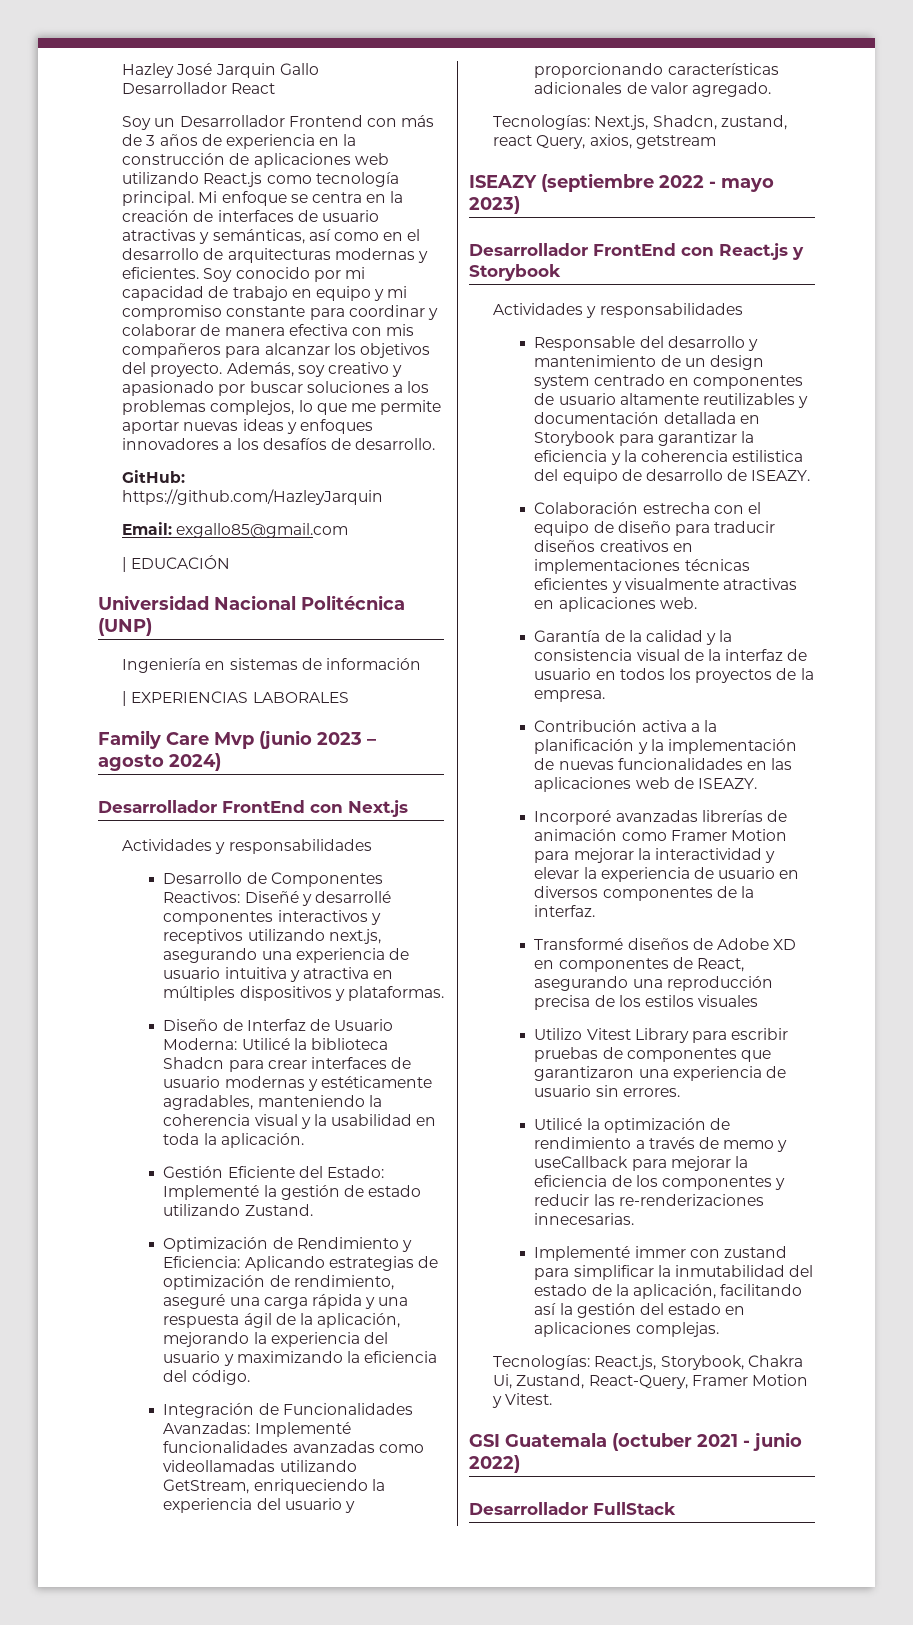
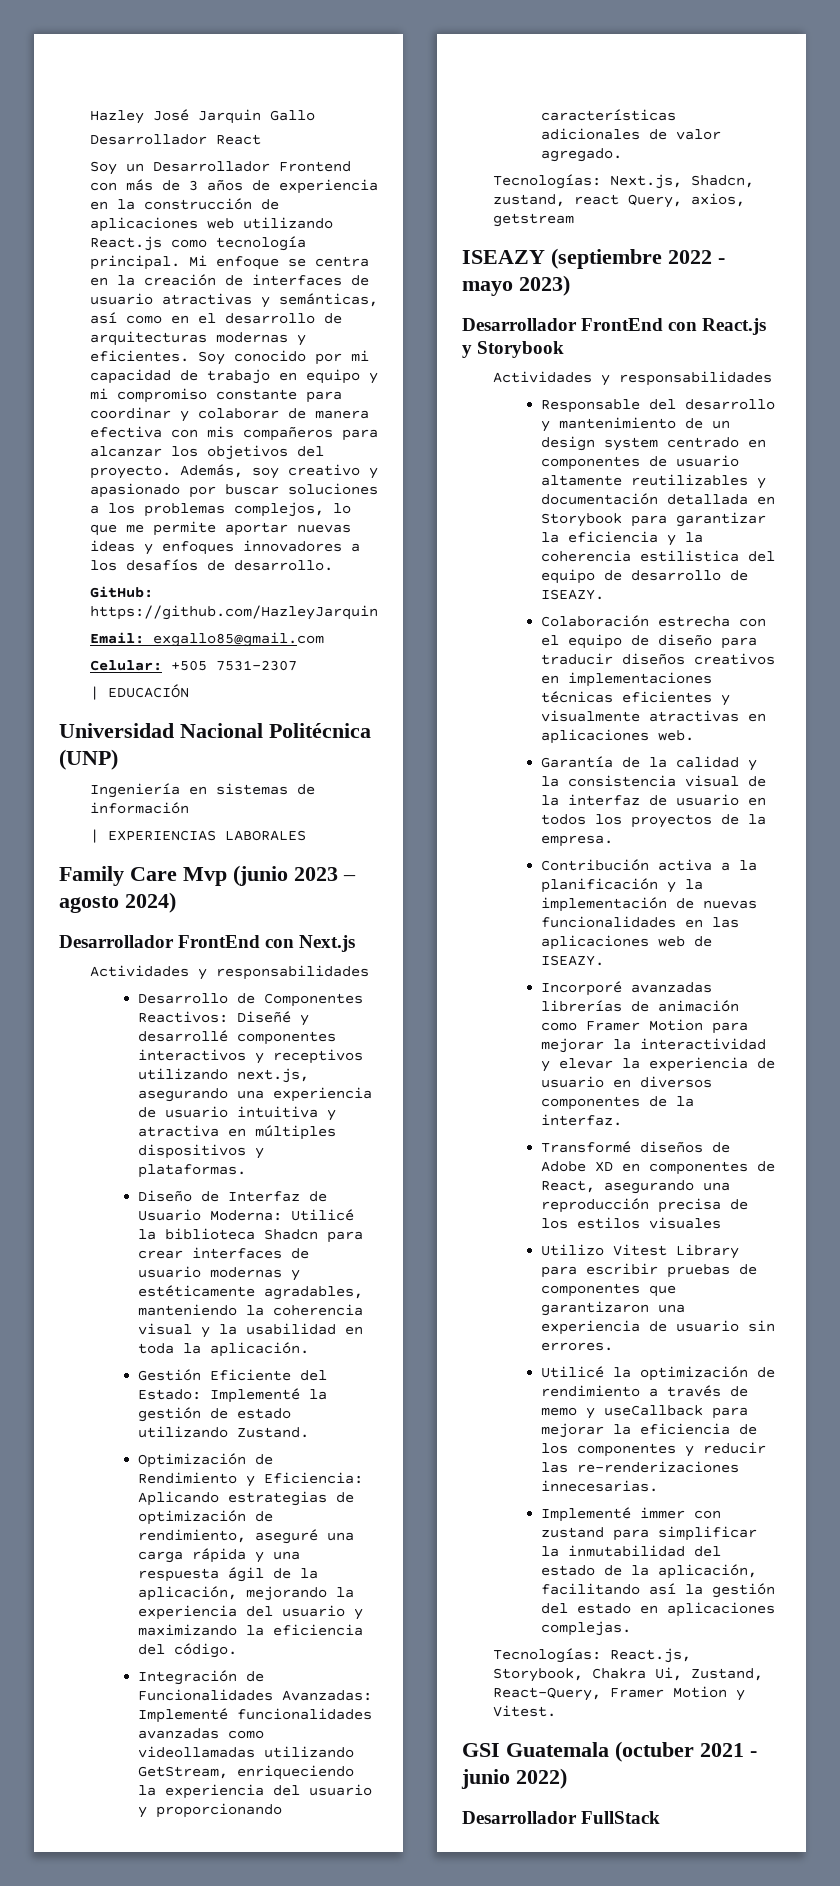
+ Celular: +505 7531-2307

